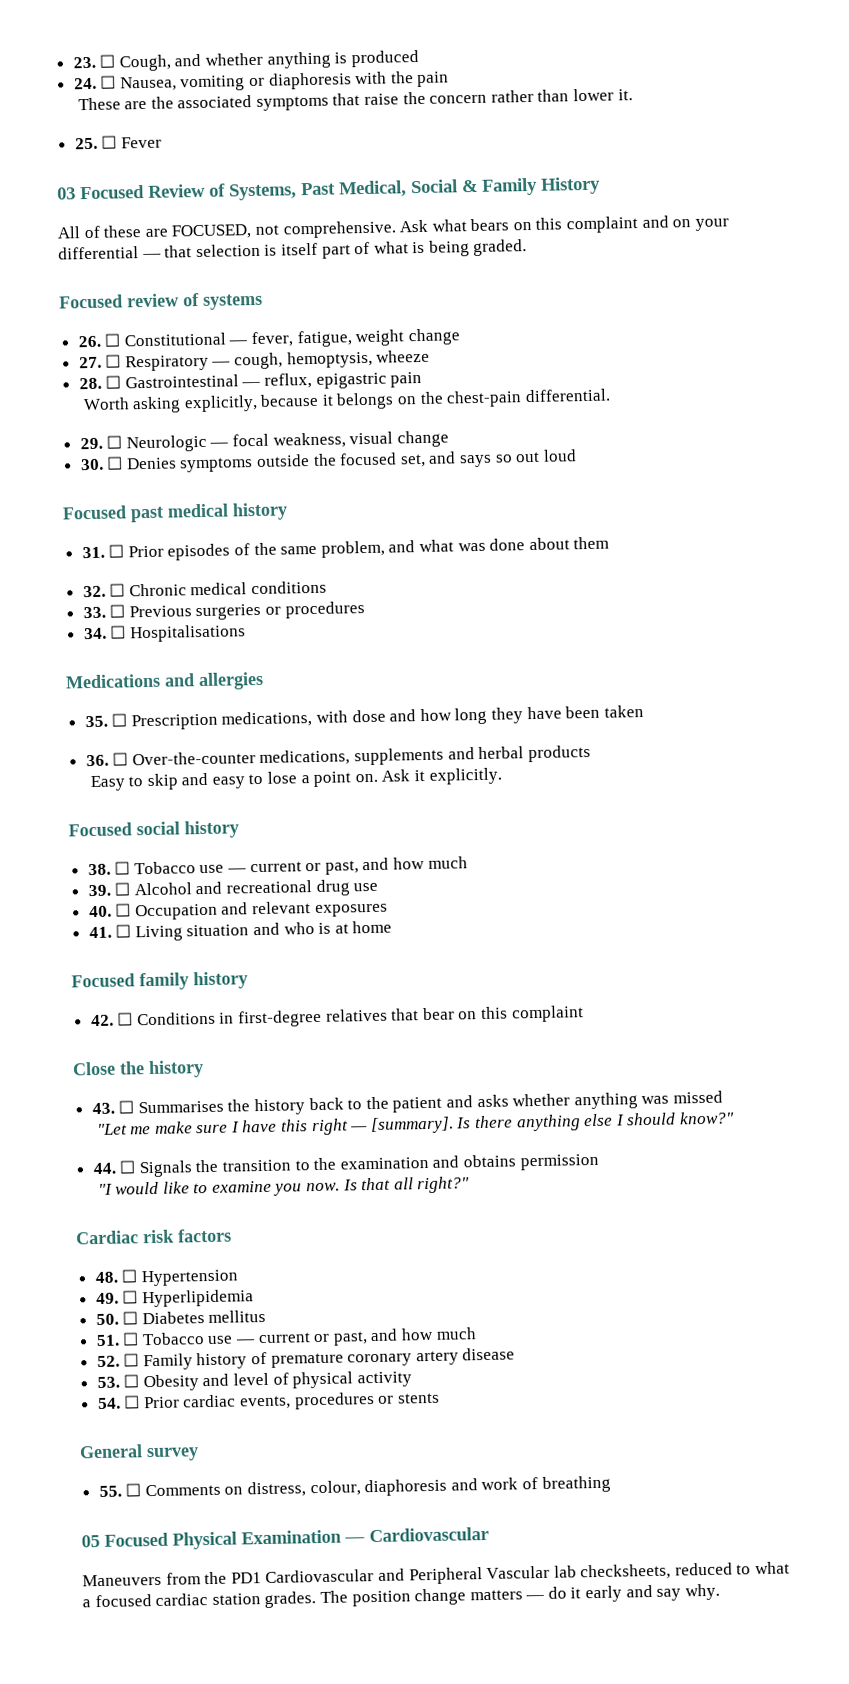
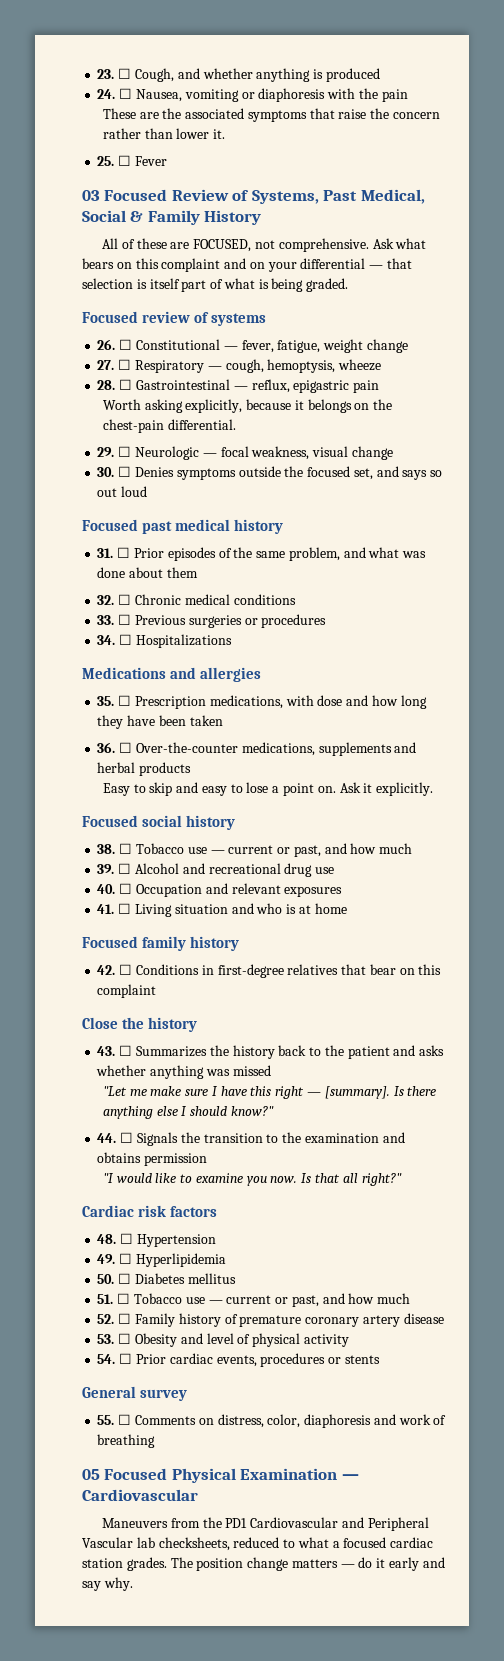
- 34. ☐ Hospitalisations
+ 34. ☐ Hospitalizations
- 43. ☐ Summarises the history back to the patient and asks whether anything was missed
+ 43. ☐ Summarizes the history back to the patient and asks whether anything was missed
- 55. ☐ Comments on distress, colour, diaphoresis and work of breathing
+ 55. ☐ Comments on distress, color, diaphoresis and work of breathing

